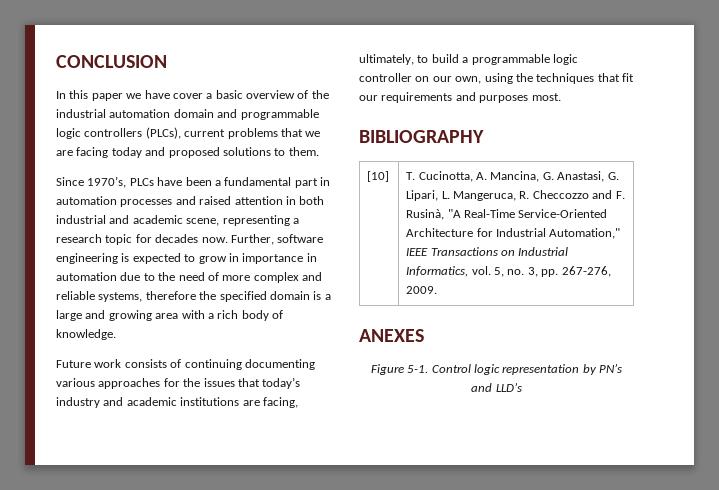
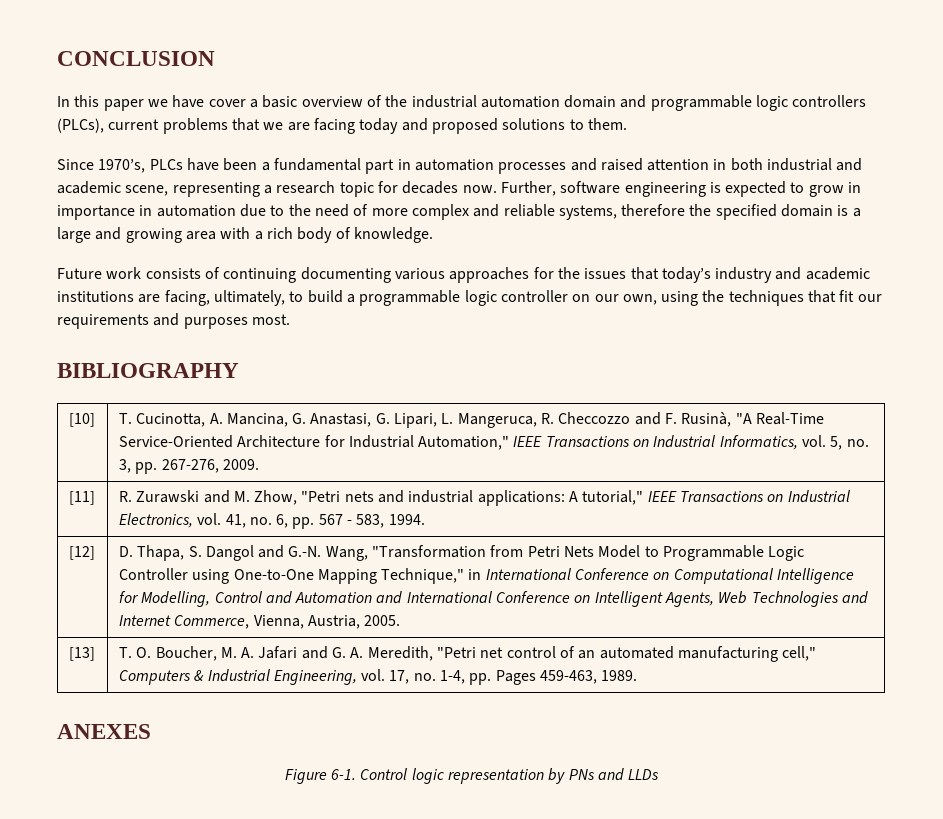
+ [11] | R. Zurawski and M. Zhow, "Petri nets and industrial applications: A tutorial," IEEE Transactions on Industrial Electronics, vol. 41, no. 6, pp. 567 - 583, 1994.
+ [12] | D. Thapa, S. Dangol and G.-N. Wang, "Transformation from Petri Nets Model to Programmable Logic Controller using One-to-One Mapping Technique," in International Conference on Computational Intelligence for Modelling, Control and Automation and International Conference on Intelligent Agents, Web Technologies and Internet Commerce, Vienna, Austria, 2005.
+ [13] | T. O. Boucher, M. A. Jafari and G. A. Meredith, "Petri net control of an automated manufacturing cell," Computers & Industrial Engineering, vol. 17, no. 1-4, pp. Pages 459-463, 1989.
- Figure 5-1.
+ Figure 6-1.
- Control logic representation by PN’s and LLD’s
+ Control logic representation by PNs and LLDs

